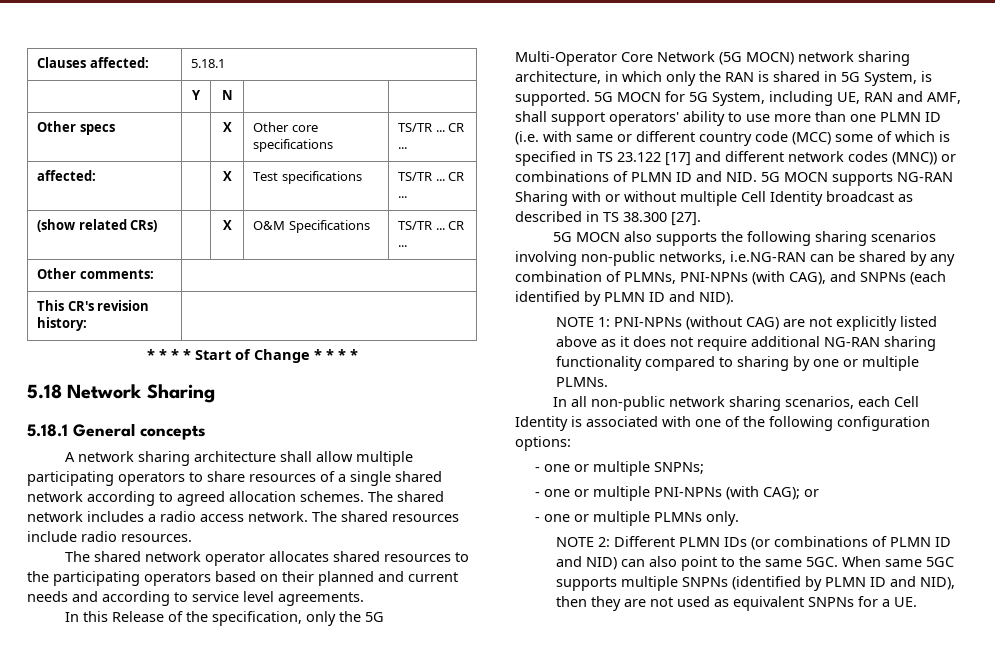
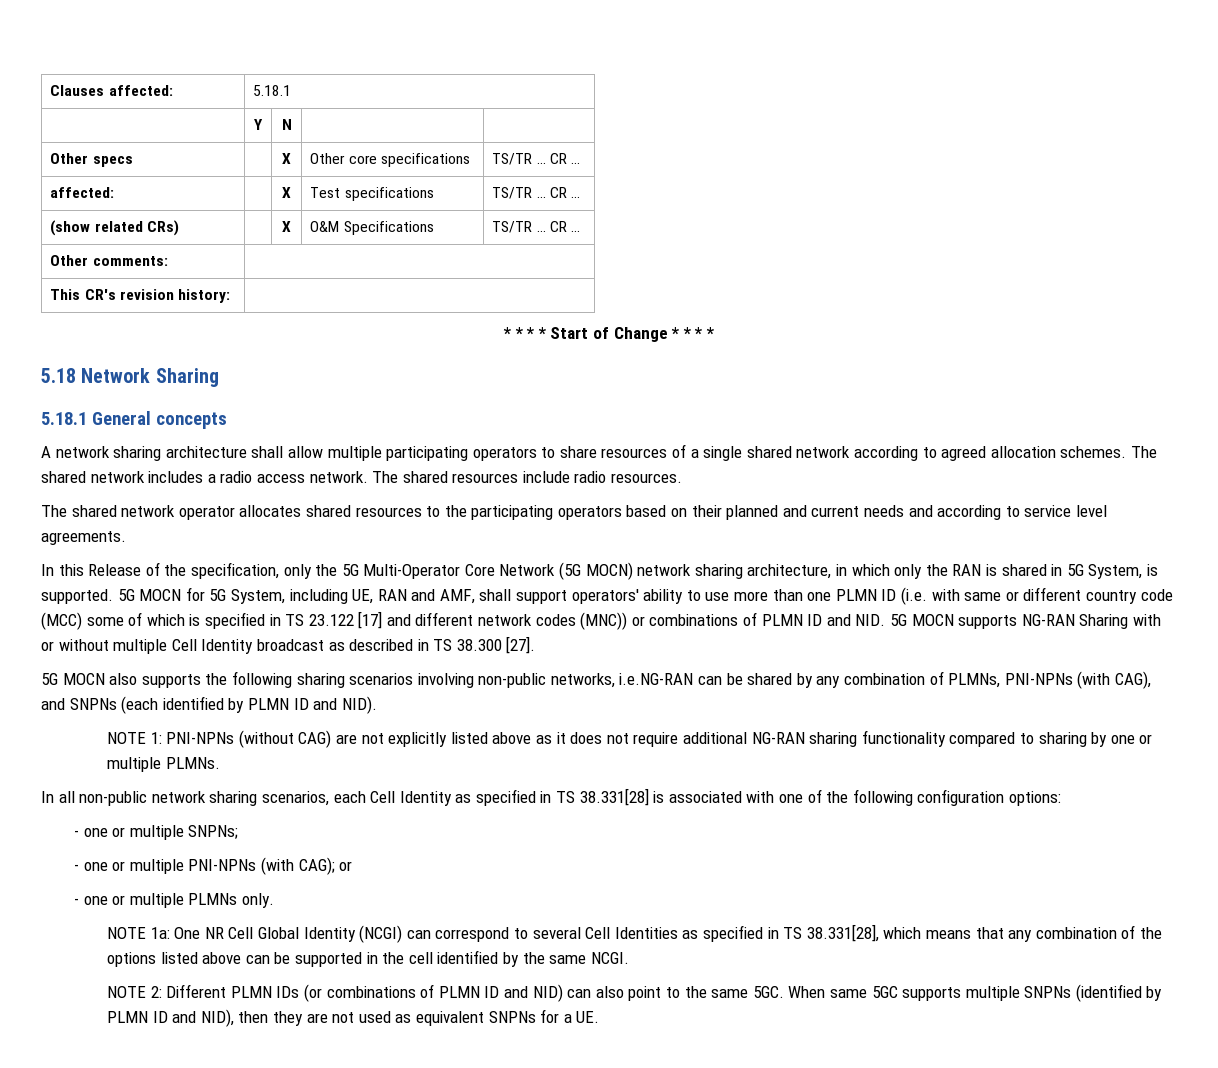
- In all non-public network sharing scenarios, each Cell Identity is associated with one of the following configuration options:
+ In all non-public network sharing scenarios, each Cell Identity as specified in TS 38.331[28] is associated with one of the following configuration options:
+ NOTE 1a: One NR Cell Global Identity (NCGI) can correspond to several Cell Identities as specified in TS 38.331[28], which means that any combination of the options listed above can be supported in the cell identified by the same NCGI.

